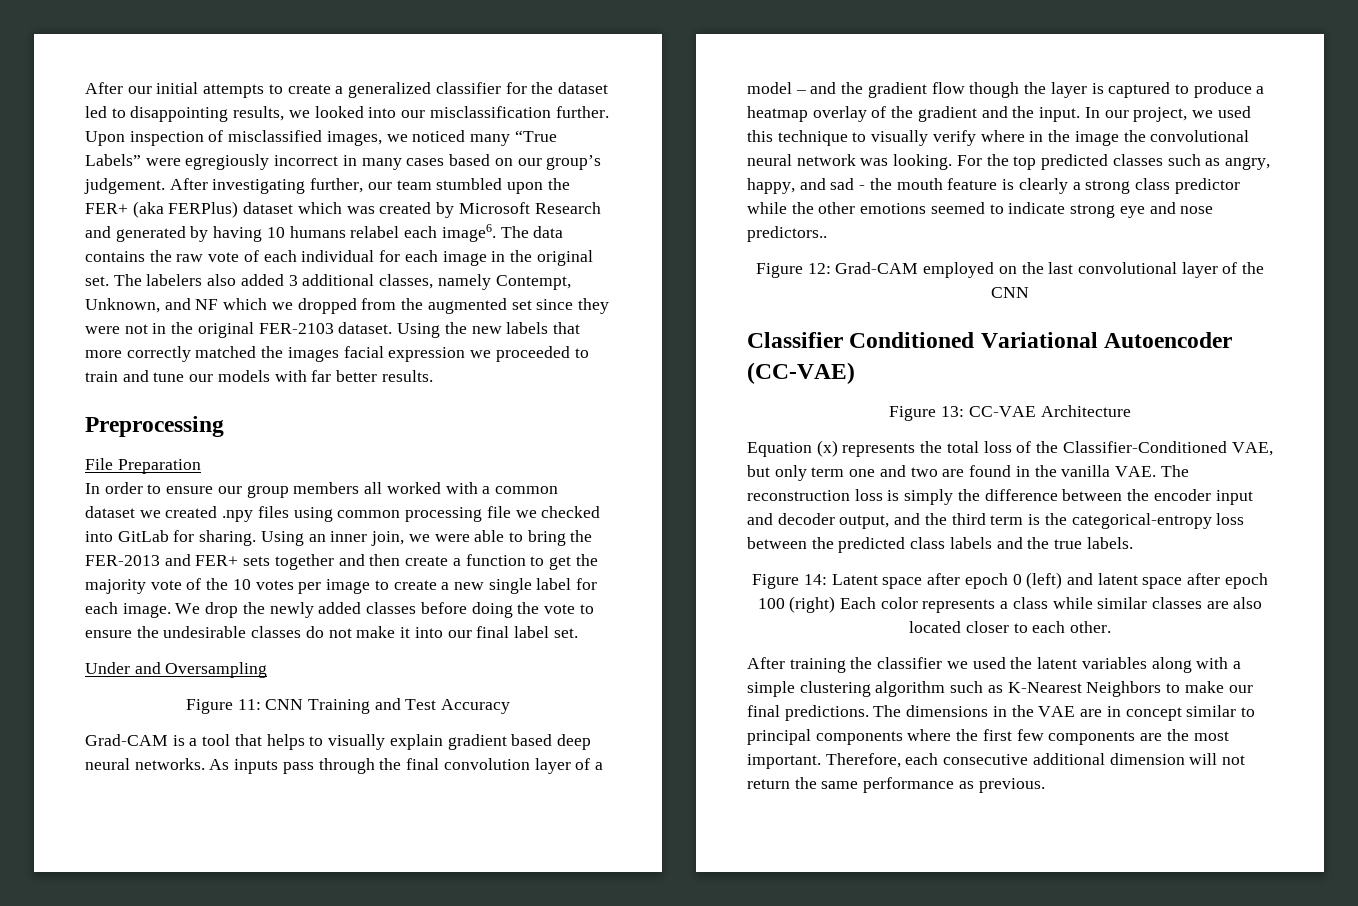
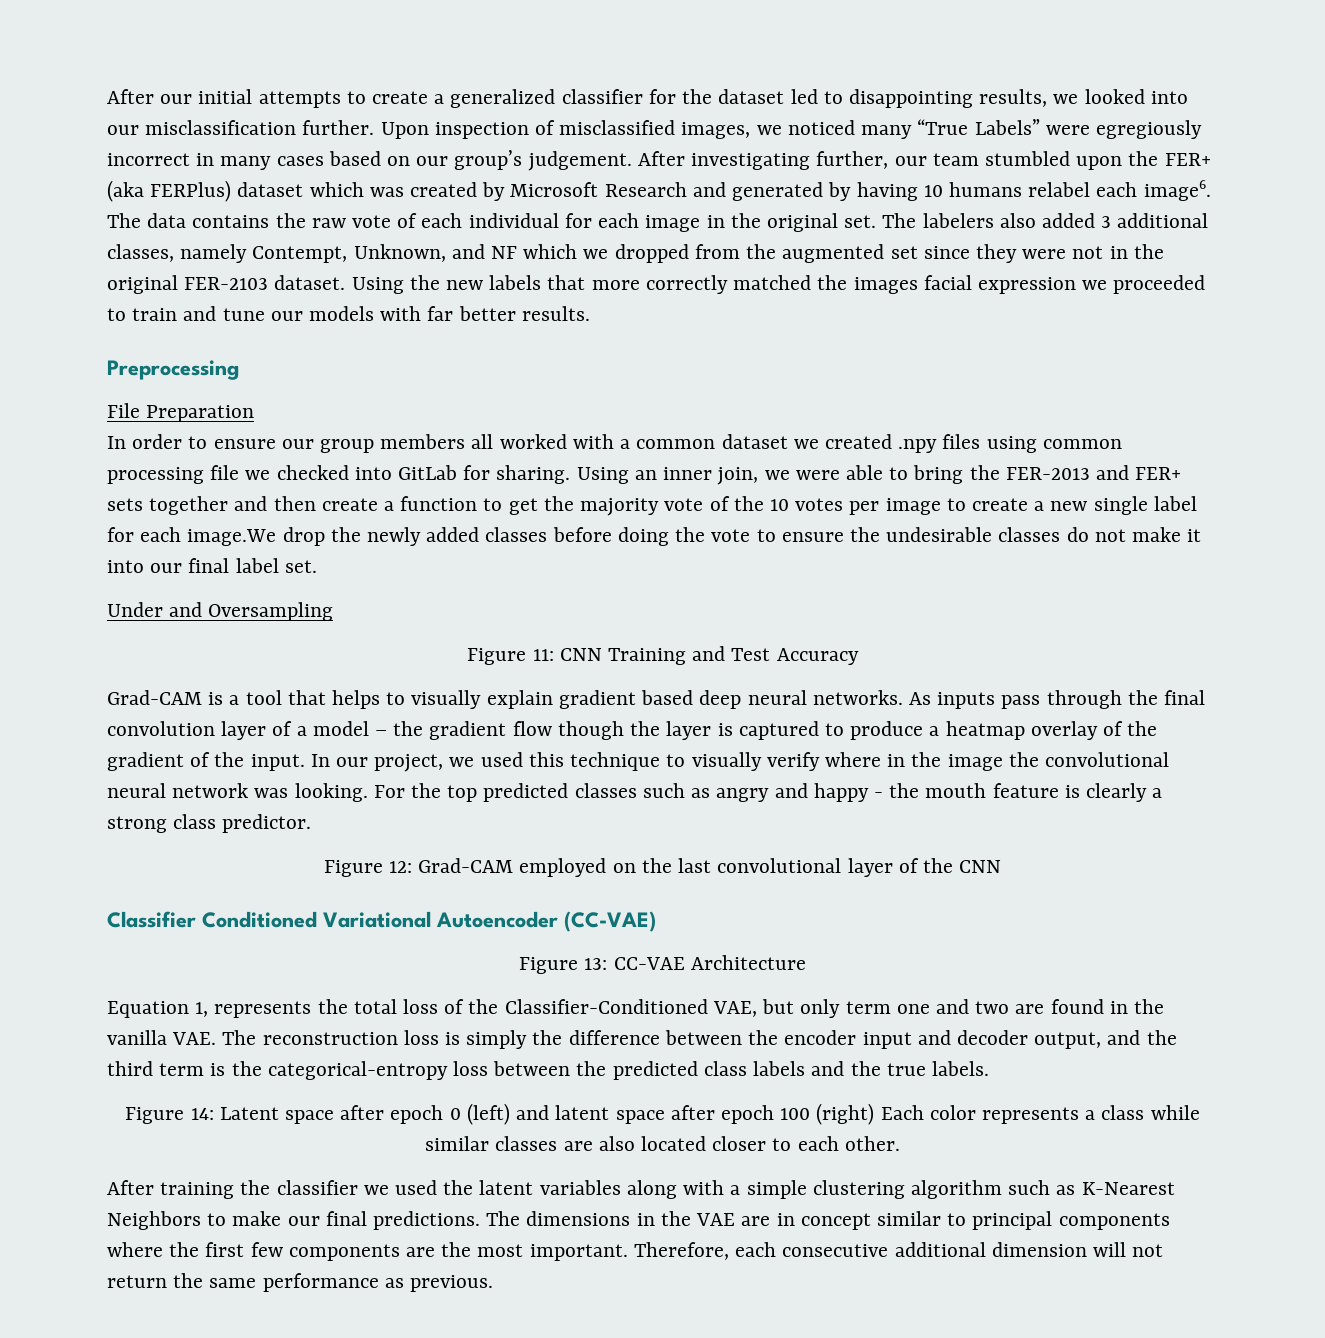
- Using an inner join, we were able to bring the FER-2013 and FER+ sets together and then create a function to get the majority vote of the 10 votes per image to create a new single label for each image. We drop the newly added classes before doing the vote to ensure the undesirable classes do not make it into our final label set.
+ Using an inner join, we were able to bring the FER-2013 and FER+ sets together and then create a function to get the majority vote of the 10 votes per image to create a new single label for each image.We drop the newly added classes before doing the vote to ensure the undesirable classes do not make it into our final label set.
- As inputs pass through the final convolution layer of a model – and the gradient flow though the layer is captured to produce a heatmap overlay of the gradient and the input.
+ As inputs pass through the final convolution layer of a model – the gradient flow though the layer is captured to produce a heatmap overlay of the gradient of the input.
- For the top predicted classes such as angry, happy, and sad - the mouth feature is clearly a strong class predictor while the other emotions seemed to indicate strong eye and nose predictors..
+ For the top predicted classes such as angry and happy - the mouth feature is clearly a strong class predictor.
- Equation (x) represents the total loss of the Classifier-Conditioned VAE, but only term one and two are found in the vanilla VAE. The reconstruction loss is simply the difference between the encoder input and decoder output, and the third term is the categorical-entropy loss between the predicted class labels and the true labels.
+ Equation 1, represents the total loss of the Classifier-Conditioned VAE, but only term one and two are found in the vanilla VAE. The reconstruction loss is simply the difference between the encoder input and decoder output, and the third term is the categorical-entropy loss between the predicted class labels and the true labels.

